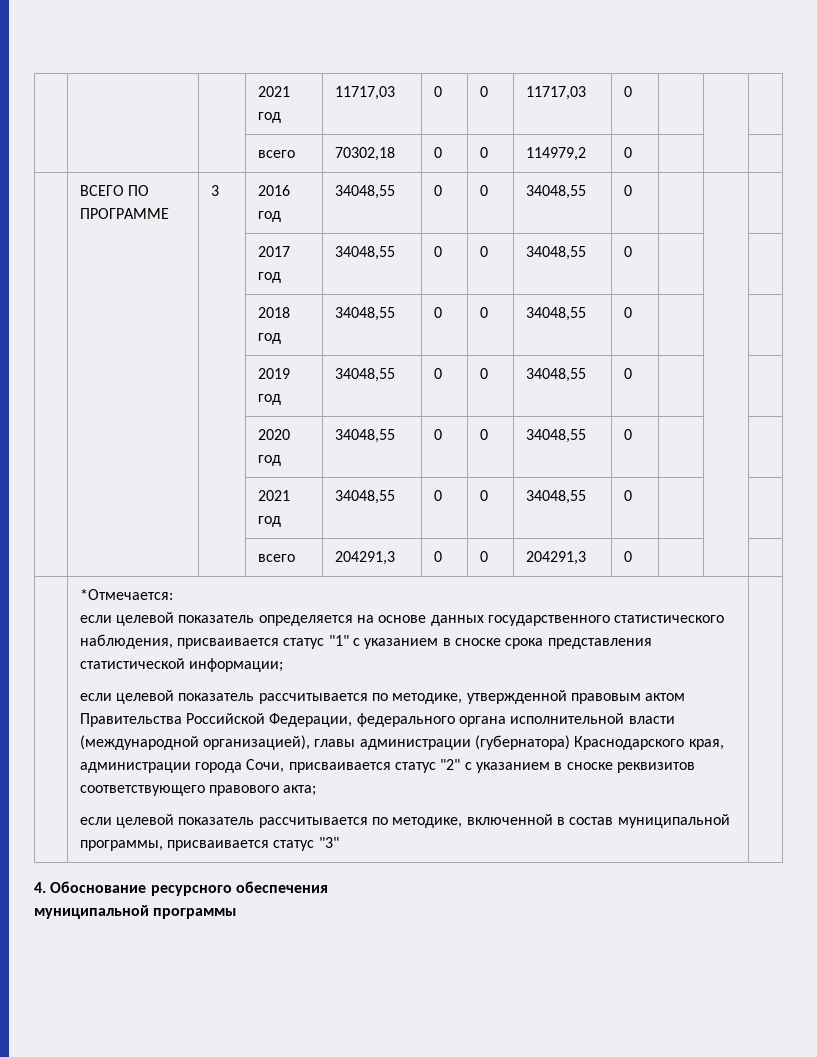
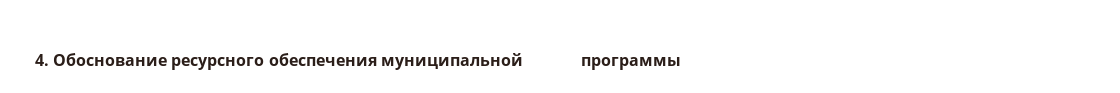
- | | | 2021 год | 11717,03 | 0 | 0 | 11717,03 | 0 | | |
- | | | всего | 70302,18 | 0 | 0 | 114979,2 | 0 | | |
- | ВСЕГО ПО ПРОГРАММЕ | 3 | 2016 год | 34048,55 | 0 | 0 | 34048,55 | 0 | | |
- | | | 2017 год | 34048,55 | 0 | 0 | 34048,55 | 0 | | |
- | | | 2018 год | 34048,55 | 0 | 0 | 34048,55 | 0 | | |
- | | | 2019 год | 34048,55 | 0 | 0 | 34048,55 | 0 | | |
- | | | 2020 год | 34048,55 | 0 | 0 | 34048,55 | 0 | | |
- | | | 2021 год | 34048,55 | 0 | 0 | 34048,55 | 0 | | |
- | | | всего | 204291,3 | 0 | 0 | 204291,3 | 0 | | |
- | *Отмечается:
- если целевой показатель определяется на основе данных государственного статистического наблюдения, присваивается статус "1" с указанием в сноске срока представления статистической информации;
- если целевой показатель рассчитывается по методике, утвержденной правовым актом Правительства Российской Федерации, федерального органа исполнительной власти (международной организацией), главы администрации (губернатора) Краснодарского края, администрации города Сочи, присваивается статус "2" с указанием в сноске реквизитов соответствующего правового акта;
- если целевой показатель рассчитывается по методике, включенной в состав муниципальной программы, присваивается статус "3"
- 4. Обоснование ресурсного обеспечения
- муниципальной программы
+ 4. Обоснование ресурсного обеспечения муниципальной программы

